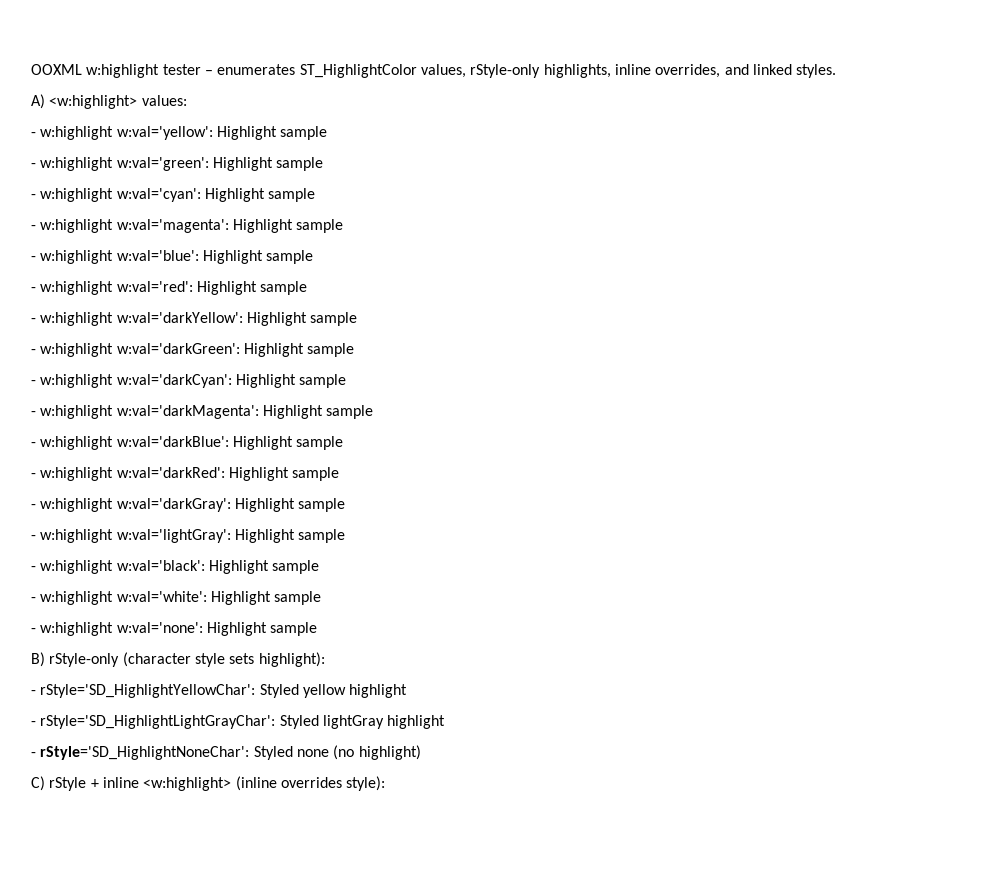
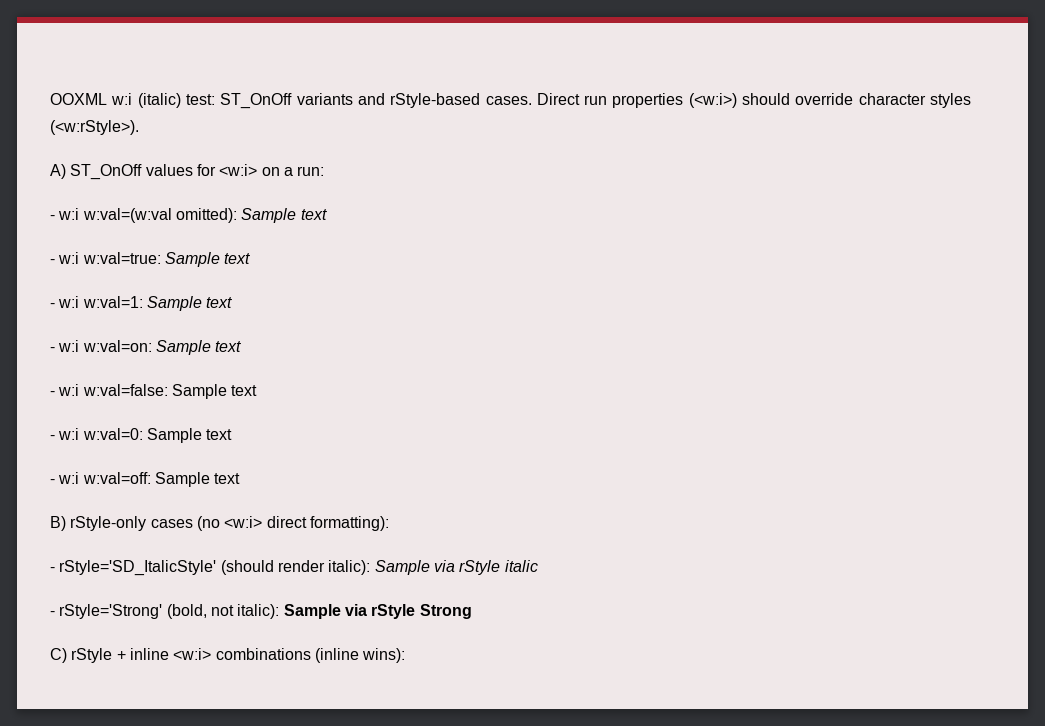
- OOXML w:highlight tester – enumerates ST_HighlightColor values, rStyle-only highlights, inline overrides, and linked styles.
- A) <w:highlight> values:
- - w:highlight w:val='yellow': Highlight sample
- - w:highlight w:val='green': Highlight sample
- - w:highlight w:val='cyan': Highlight sample
- - w:highlight w:val='magenta': Highlight sample
- - w:highlight w:val='blue': Highlight sample
- - w:highlight w:val='red': Highlight sample
- - w:highlight w:val='darkYellow': Highlight sample
- - w:highlight w:val='darkGreen': Highlight sample
- - w:highlight w:val='darkCyan': Highlight sample
- - w:highlight w:val='darkMagenta': Highlight sample
- - w:highlight w:val='darkBlue': Highlight sample
- - w:highlight w:val='darkRed': Highlight sample
- - w:highlight w:val='darkGray': Highlight sample
- - w:highlight w:val='lightGray': Highlight sample
- - w:highlight w:val='black': Highlight sample
- - w:highlight w:val='white': Highlight sample
- - w:highlight w:val='none': Highlight sample
- B) rStyle-only (character style sets highlight):
- - rStyle='SD_HighlightYellowChar': Styled yellow highlight
- - rStyle='SD_HighlightLightGrayChar': Styled lightGray highlight
- - rStyle='SD_HighlightNoneChar': Styled none (no highlight)
+ OOXML w:i (italic) test: ST_OnOff variants and rStyle-based cases. Direct run properties (<w:i>) should override character styles (<w:rStyle>).
+ A) ST_OnOff values for <w:i> on a run:
+ - w:i w:val=(w:val omitted): Sample text
+ - w:i w:val=true: Sample text
+ - w:i w:val=1: Sample text
+ - w:i w:val=on: Sample text
+ - w:i w:val=false: Sample text
+ - w:i w:val=0: Sample text
+ - w:i w:val=off: Sample text
+ B) rStyle-only cases (no <w:i> direct formatting):
+ - rStyle='SD_ItalicStyle' (should render italic): Sample via rStyle italic
+ - rStyle='Strong' (bold, not italic): Sample via rStyle Strong
- C) rStyle + inline <w:highlight> (inline overrides style):
+ C) rStyle + inline <w:i> combinations (inline wins):

